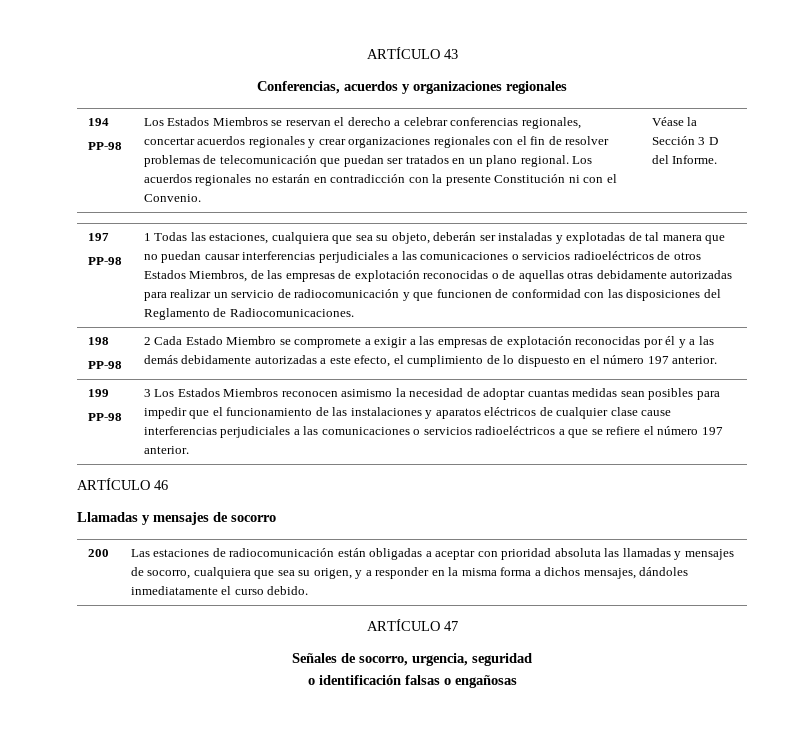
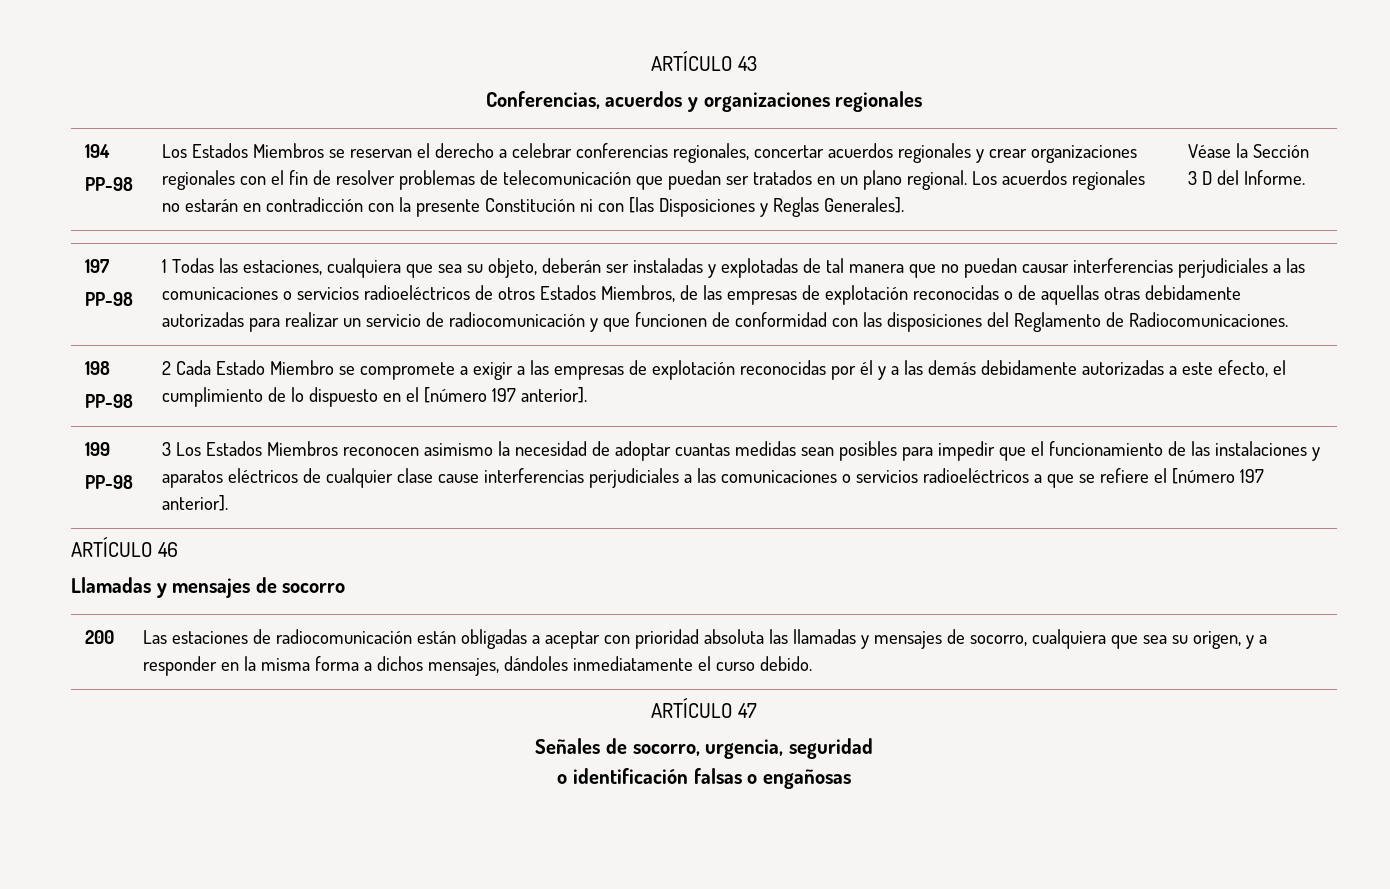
- Los acuerdos regionales no estarán en contradicción con la presente Constitución ni con el Convenio.
+ Los acuerdos regionales no estarán en contradicción con la presente Constitución ni con [las Disposiciones y Reglas Generales].
  198
- PP-98 | 2 Cada Estado Miembro se compromete a exigir a las empresas de explotación reconocidas por él y a las demás debidamente autorizadas a este efecto, el cumplimiento de lo dispuesto en el número 197 anterior.
+ PP-98 | 2 Cada Estado Miembro se compromete a exigir a las empresas de explotación reconocidas por él y a las demás debidamente autorizadas a este efecto, el cumplimiento de lo dispuesto en el [número 197 anterior].
- 3 Los Estados Miembros reconocen asimismo la necesidad de adoptar cuantas medidas sean posibles para impedir que el funcionamiento de las instalaciones y aparatos eléctricos de cualquier clase cause interferencias perjudiciales a las comunicaciones o servicios radioeléctricos a que se refiere el número 197 anterior.
+ 3 Los Estados Miembros reconocen asimismo la necesidad de adoptar cuantas medidas sean posibles para impedir que el funcionamiento de las instalaciones y aparatos eléctricos de cualquier clase cause interferencias perjudiciales a las comunicaciones o servicios radioeléctricos a que se refiere el [número 197 anterior].

